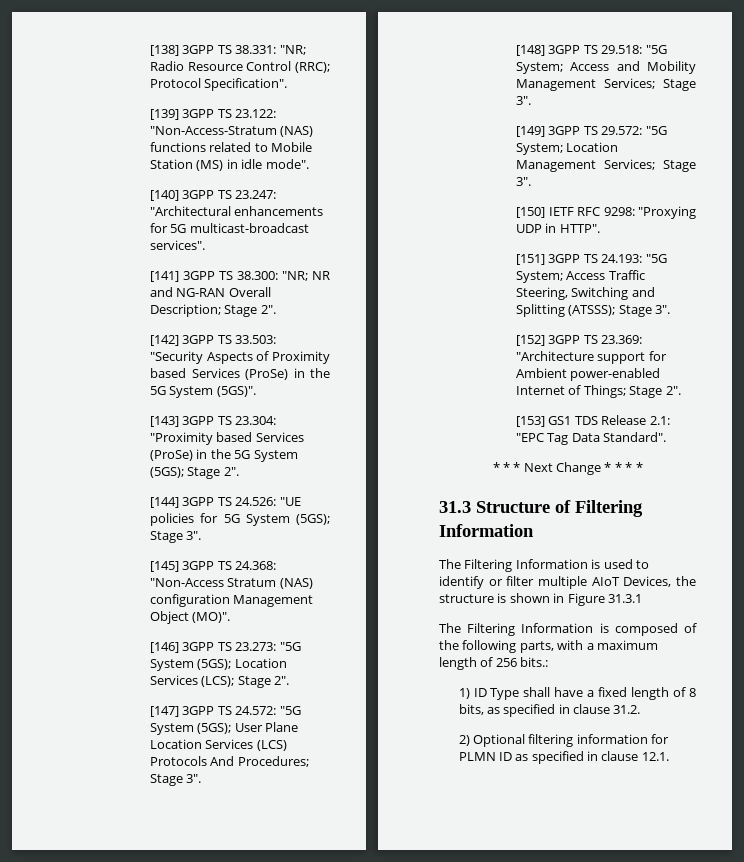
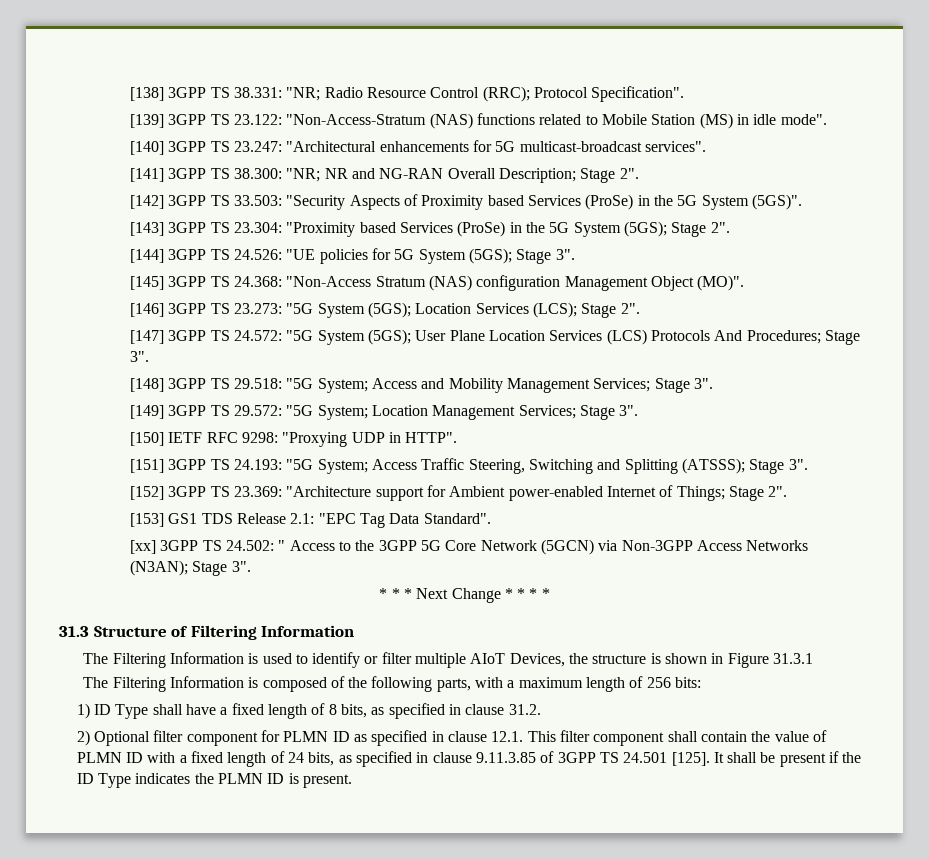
+ [xx] 3GPP TS 24.502: " Access to the 3GPP 5G Core Network (5GCN) via Non-3GPP Access Networks (N3AN); Stage 3".
- The Filtering Information is composed of the following parts, with a maximum length of 256 bits.:
+ The Filtering Information is composed of the following parts, with a maximum length of 256 bits:
- 2) Optional filtering information for PLMN ID as specified in clause 12.1.
+ 2) Optional filter component for PLMN ID as specified in clause 12.1. This filter component shall contain the value of PLMN ID with a fixed length of 24 bits, as specified in clause 9.11.3.85 of 3GPP TS 24.501 [125]. It shall be present if the ID Type indicates the PLMN ID is present.

